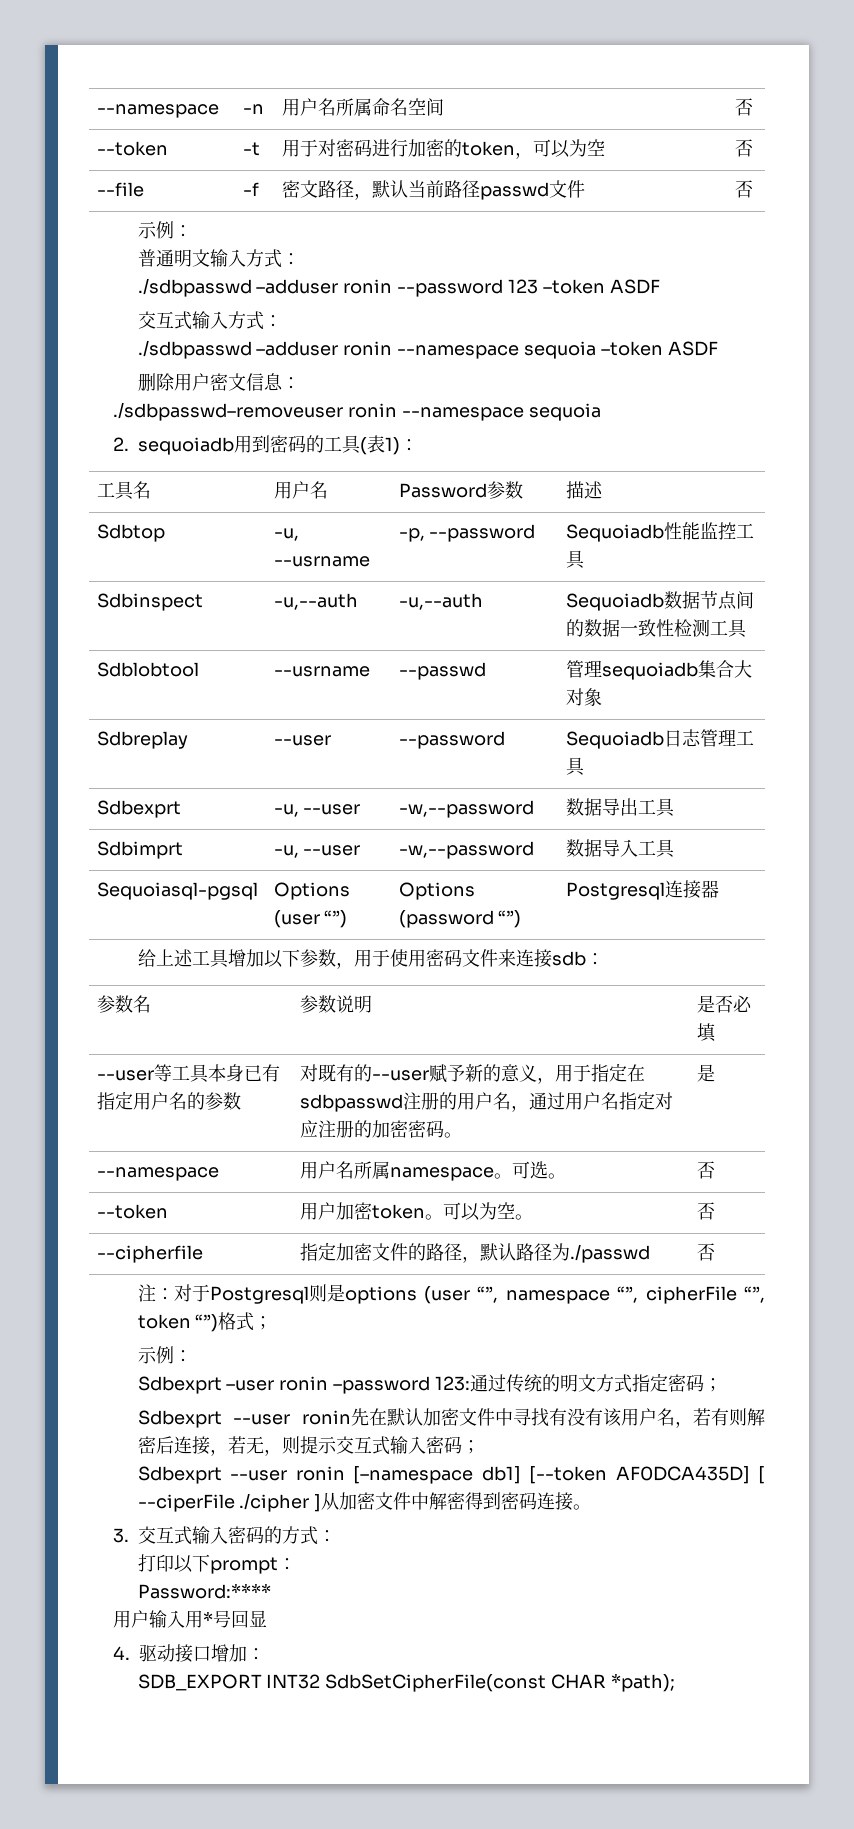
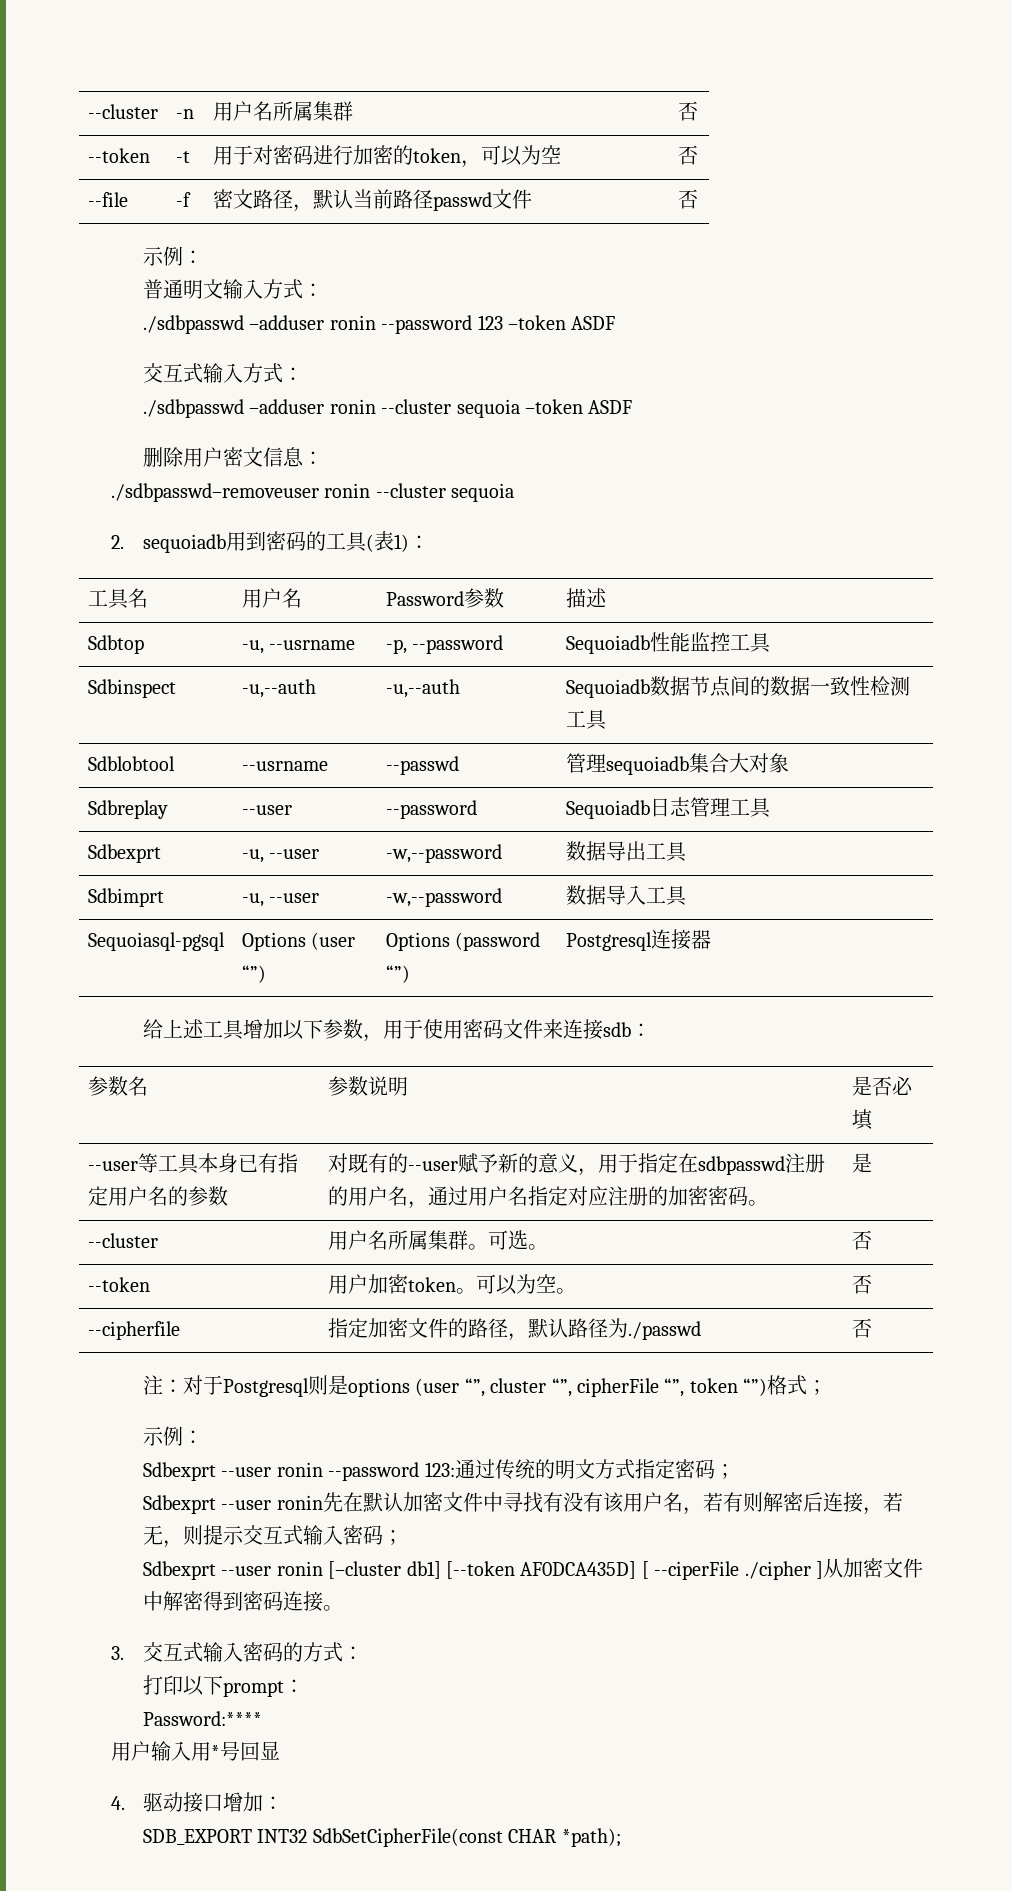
- --namespace | -n | 用户名所属命名空间 | 否
+ --cluster | -n | 用户名所属集群 | 否
- ./sdbpasswd –adduser ronin --namespace sequoia –token ASDF
+ ./sdbpasswd –adduser ronin --cluster sequoia –token ASDF
- ./sdbpasswd–removeuser ronin --namespace sequoia
+ ./sdbpasswd–removeuser ronin --cluster sequoia
- --namespace | 用户名所属namespace。可选。 | 否
+ --cluster | 用户名所属集群。可选。 | 否
- 注：对于Postgresql则是options (user “”, namespace “”, cipherFile “”, token “”)格式；
+ 注：对于Postgresql则是options (user “”, cluster “”, cipherFile “”, token “”)格式；
- Sdbexprt –user ronin –password 123:通过传统的明文方式指定密码；
+ Sdbexprt --user ronin --password 123:通过传统的明文方式指定密码；
- Sdbexprt --user ronin [–namespace db1] [--token AF0DCA435D] [ --ciperFile ./cipher ]从加密文件中解密得到密码连接。
+ Sdbexprt --user ronin [–cluster db1] [--token AF0DCA435D] [ --ciperFile ./cipher ]从加密文件中解密得到密码连接。

